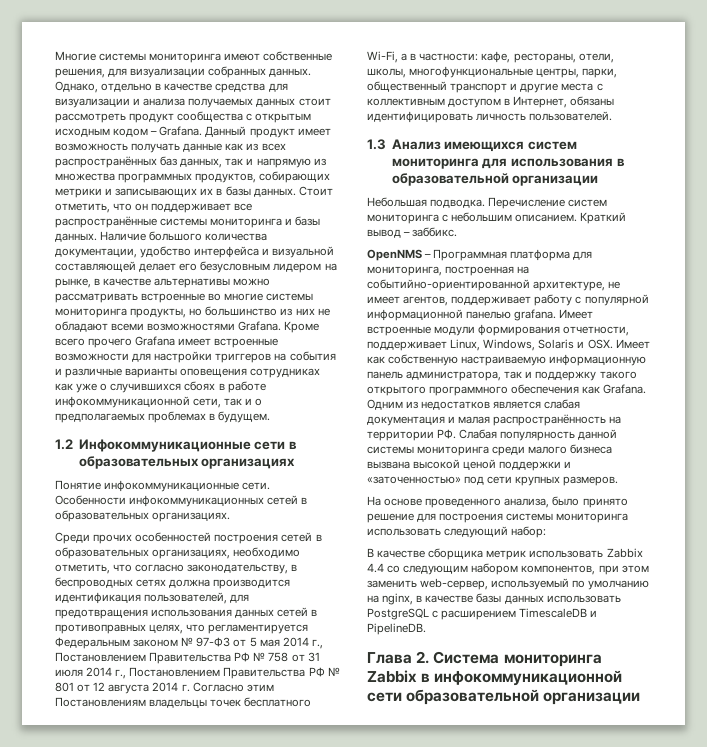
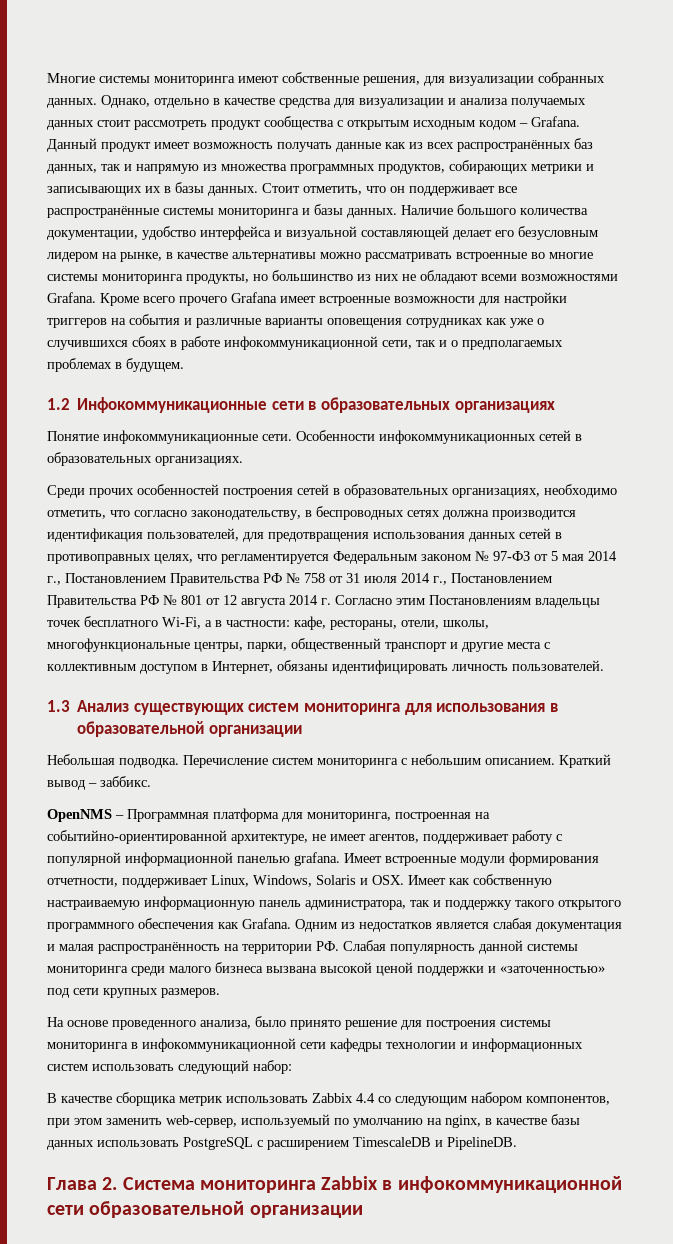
- 1.3 Анализ имеющихся систем мониторинга для использования в образовательной организации
+ 1.3 Анализ существующих систем мониторинга для использования в образовательной организации
- На основе проведенного анализа, было принято решение для построения системы мониторинга использовать следующий набор:
+ На основе проведенного анализа, было принято решение для построения системы мониторинга в инфокоммуникационной сети кафедры технологии и информационных систем использовать следующий набор:

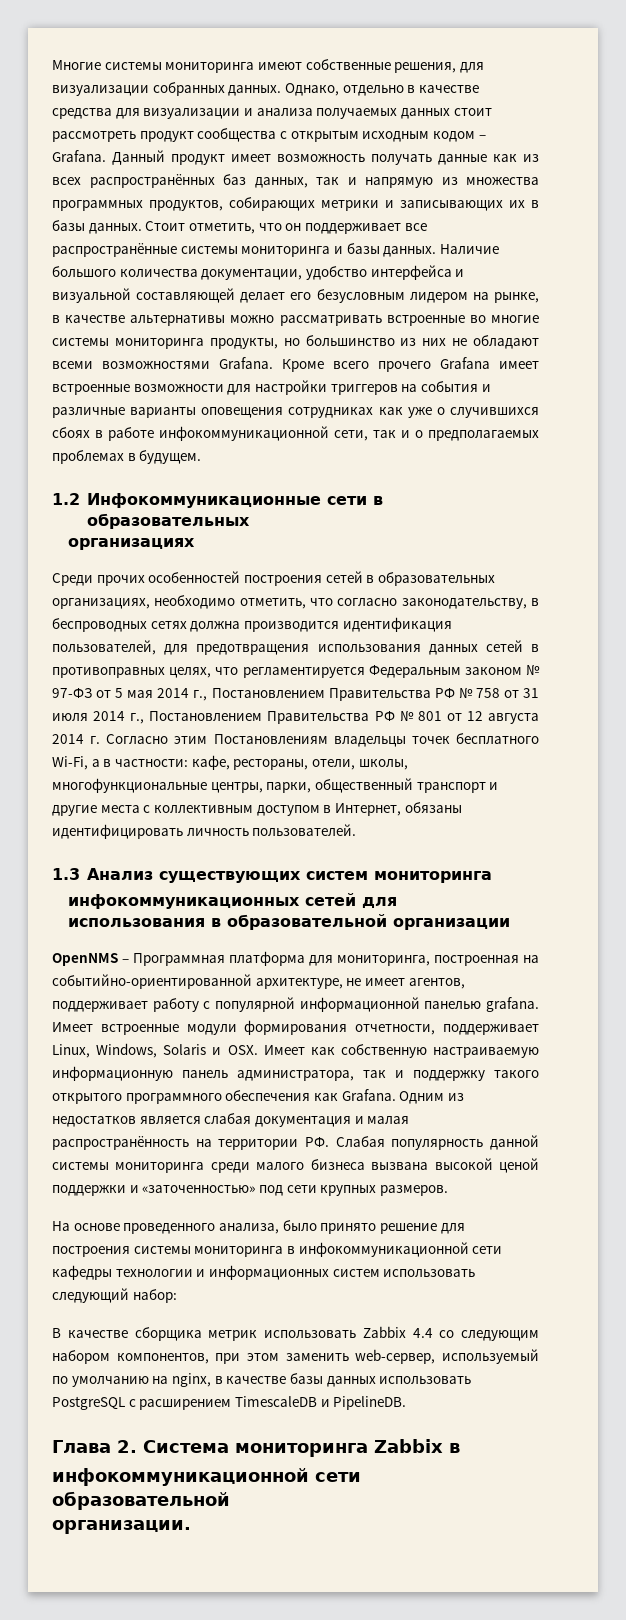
- 1.2 Инфокоммуникационные сети в образовательных организациях
+ 1.2 Инфокоммуникационные сети в образовательных
+ организациях
- Понятие инфокоммуникационные сети. Особенности инфокоммуникационных сетей в образовательных организациях.
- 1.3 Анализ существующих систем мониторинга для использования в образовательной организации
+ 1.3 Анализ существующих систем мониторинга
+ инфокоммуникационных сетей для использования в образовательной организации
- Небольшая подводка. Перечисление систем мониторинга с небольшим описанием. Краткий вывод – заббикс.
- Глава 2. Система мониторинга Zabbix в инфокоммуникационной сети образовательной организации
+ Глава 2. Система мониторинга Zabbix в
+ инфокоммуникационной сети образовательной
+ организации.

